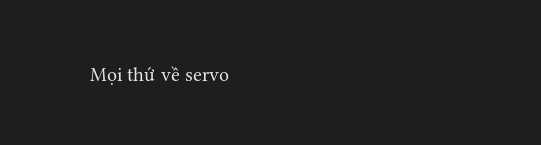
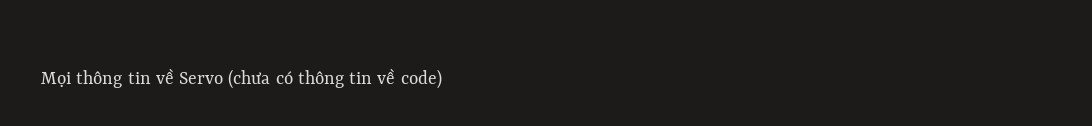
- Mọi thứ về servo
+ Mọi thông tin về Servo (chưa có thông tin về code)

